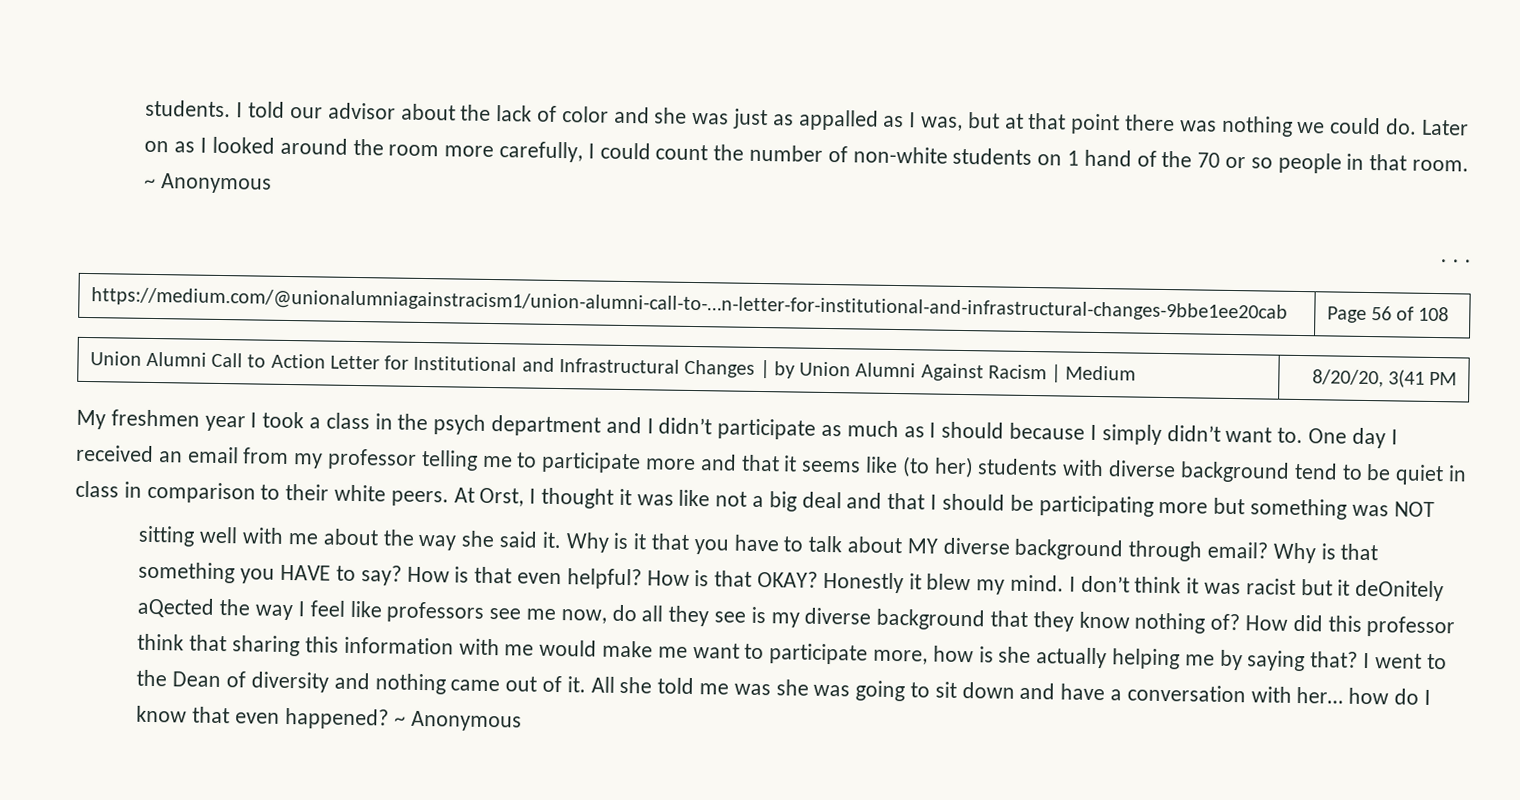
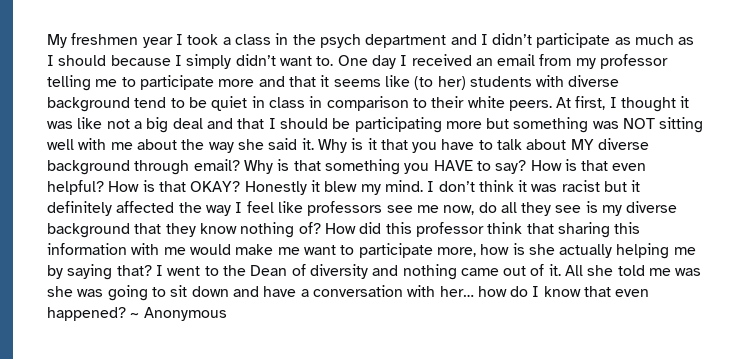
- students. I told our advisor about the lack of color and she was just as appalled as I was, but at that point there was nothing we could do. Later on as I looked around the room more carefully, I could count the number of non-white students on 1 hand of the 70 or so people in that room. ~ Anonymous
- . . .
- https://medium.com/@unionalumniagainstracism1/union-alumni-call-to-…n-letter-for-institutional-and-infrastructural-changes-9bbe1ee20cab | Page 56 of 108
- Union Alumni Call to Action Letter for Institutional and Infrastructural Changes | by Union Alumni Against Racism | Medium | 8/20/20, 3(41 PM
- At Orst, I thought it was like not a big deal and that I should be participating more but something was NOT
- sitting well with me about the way she said it.
+ At first, I thought it was like not a big deal and that I should be participating more but something was NOT sitting well with me about the way she said it.
- I don’t think it was racist but it deOnitely aQected the way I feel like professors see me now, do all they see is my diverse background that they know nothing of?
+ I don’t think it was racist but it definitely affected the way I feel like professors see me now, do all they see is my diverse background that they know nothing of?

